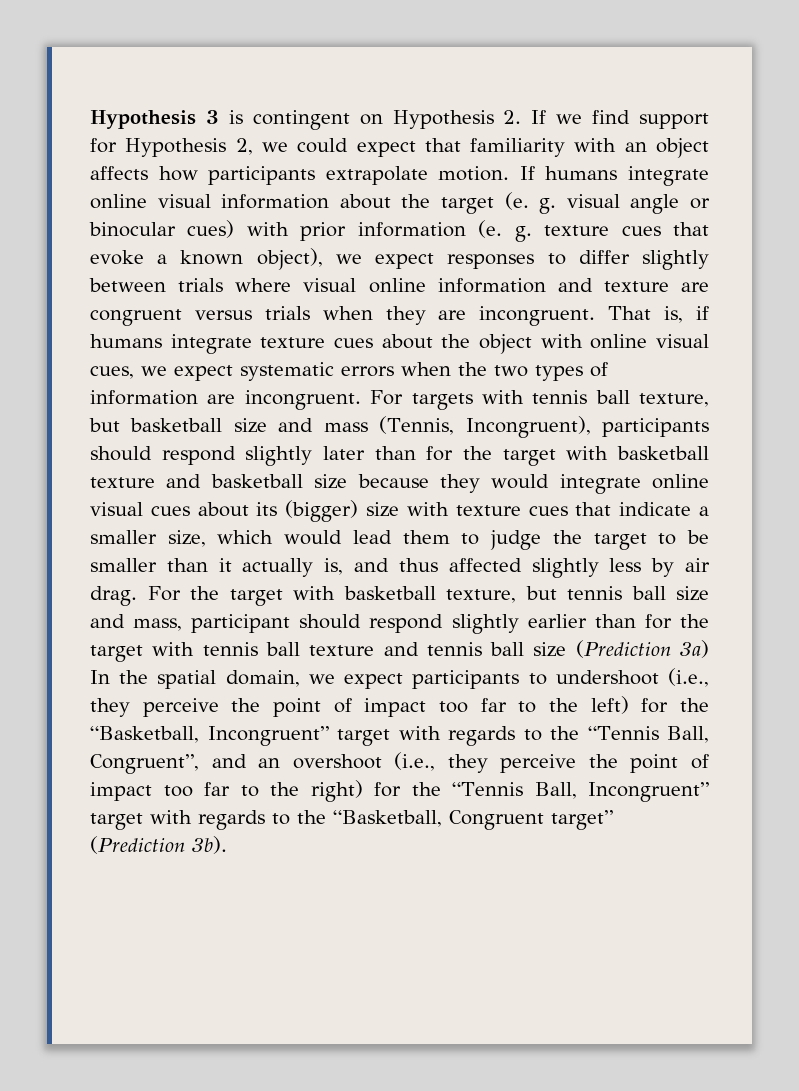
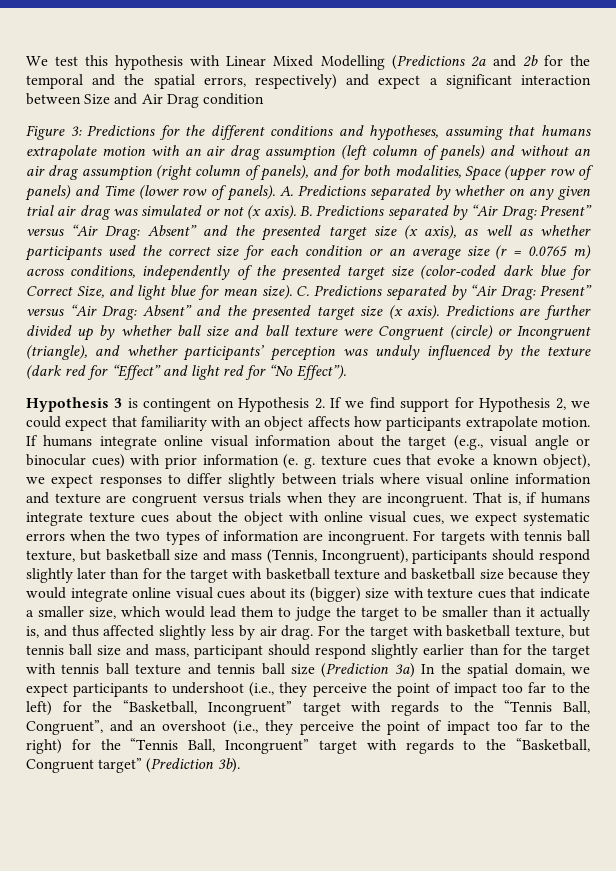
+ We test this hypothesis with Linear Mixed Modelling (Predictions 2a and 2b for the temporal and the spatial errors, respectively) and expect a significant interaction between Size and Air Drag condition
+ Figure 3: Predictions for the different conditions and hypotheses, assuming that humans extrapolate motion with an air drag assumption (left column of panels) and without an air drag assumption (right column of panels), and for both modalities, Space (upper row of panels) and Time (lower row of panels). A. Predictions separated by whether on any given trial air drag was simulated or not (x axis). B. Predictions separated by “Air Drag: Present” versus “Air Drag: Absent” and the presented target size (x axis), as well as whether participants used the correct size for each condition or an average size (r = 0.0765 m) across conditions, independently of the presented target size (color-coded dark blue for Correct Size, and light blue for mean size). C. Predictions separated by “Air Drag: Present” versus “Air Drag: Absent” and the presented target size (x axis). Predictions are further divided up by whether ball size and ball texture were Congruent (circle) or Incongruent (triangle), and whether participants’ perception was unduly influenced by the texture (dark red for “Effect” and light red for “No Effect”).
- If humans integrate online visual information about the target (e. g. visual angle or binocular cues) with prior information (e. g. texture cues that evoke a known object), we expect responses to differ slightly between trials where visual online information and texture are congruent versus trials when they are incongruent.
+ If humans integrate online visual information about the target (e.g., visual angle or binocular cues) with prior information (e. g. texture cues that evoke a known object), we expect responses to differ slightly between trials where visual online information and texture are congruent versus trials when they are incongruent.

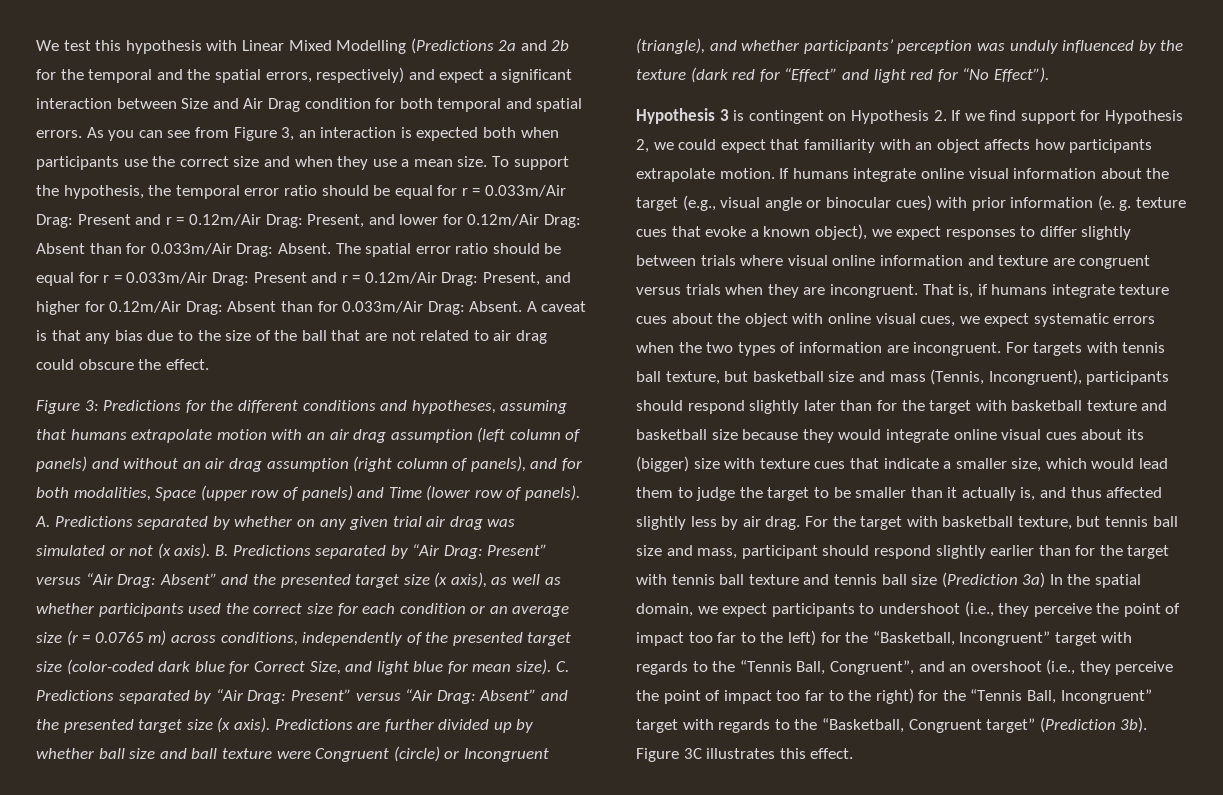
- We test this hypothesis with Linear Mixed Modelling (Predictions 2a and 2b for the temporal and the spatial errors, respectively) and expect a significant interaction between Size and Air Drag condition
+ We test this hypothesis with Linear Mixed Modelling (Predictions 2a and 2b for the temporal and the spatial errors, respectively) and expect a significant interaction between Size and Air Drag condition for both temporal and spatial errors. As you can see from Figure 3, an interaction is expected both when participants use the correct size and when they use a mean size. To support the hypothesis, the temporal error ratio should be equal for r = 0.033m/Air Drag: Present and r = 0.12m/Air Drag: Present, and lower for 0.12m/Air Drag: Absent than for 0.033m/Air Drag: Absent. The spatial error ratio should be equal for r = 0.033m/Air Drag: Present and r = 0.12m/Air Drag: Present, and higher for 0.12m/Air Drag: Absent than for 0.033m/Air Drag: Absent. A caveat is that any bias due to the size of the ball that are not related to air drag could obscure the effect.
+ Figure 3C illustrates this effect.

